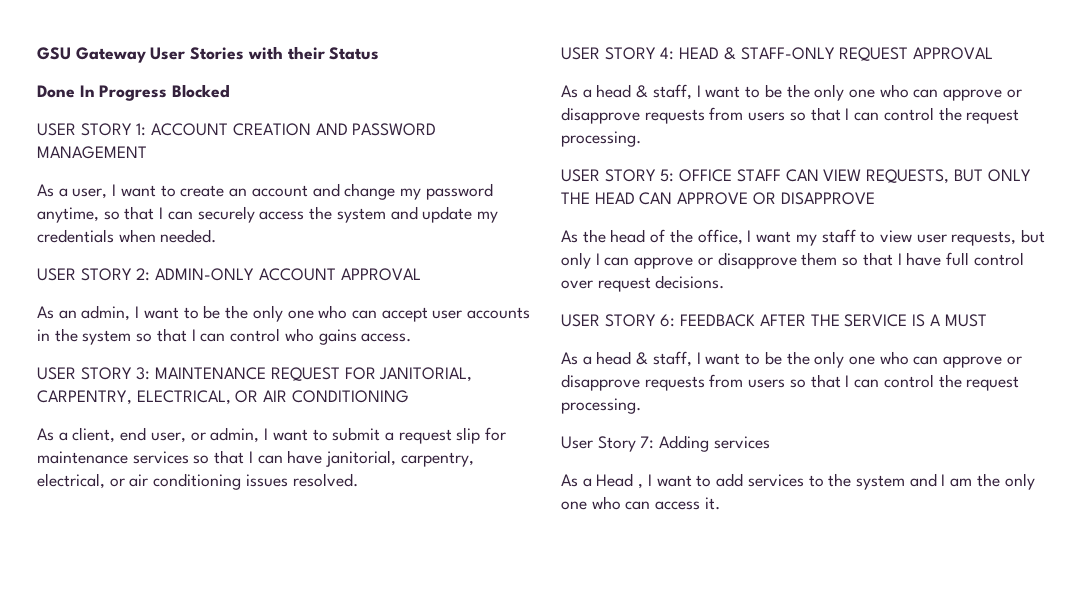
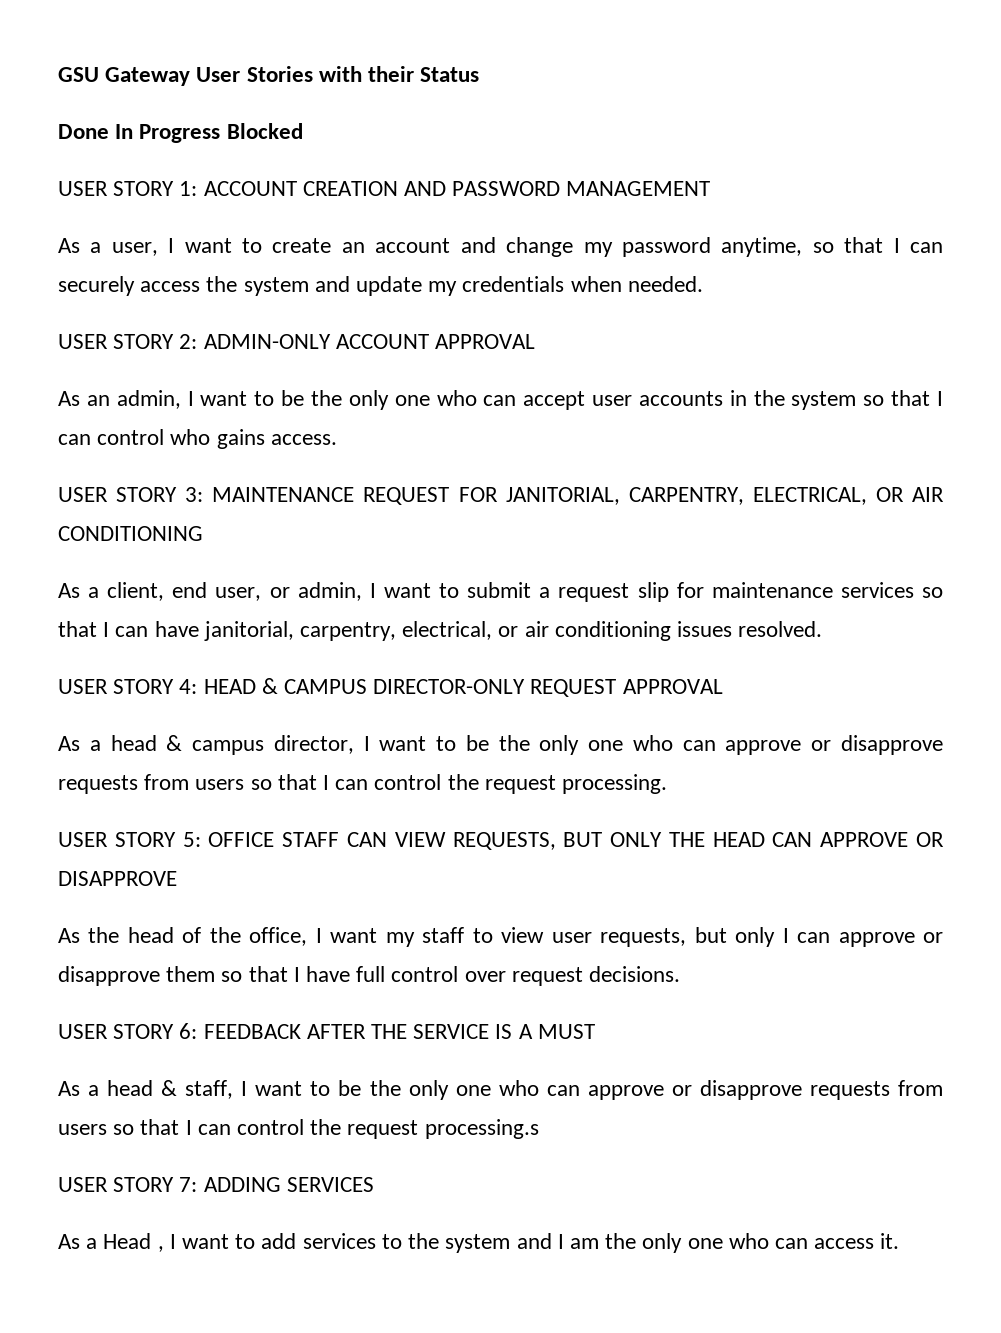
- USER STORY 4: HEAD & STAFF-ONLY REQUEST APPROVAL
- As a head & staff, I want to be the only one who can approve or disapprove requests from users so that I can control the request processing.
+ USER STORY 4: HEAD & CAMPUS DIRECTOR-ONLY REQUEST APPROVAL
+ As a head & campus director, I want to be the only one who can approve or disapprove requests from users so that I can control the request processing.
  USER STORY 6: FEEDBACK AFTER THE SERVICE IS A MUST
- As a head & staff, I want to be the only one who can approve or disapprove requests from users so that I can control the request processing.
- User Story 7: Adding services
+ As a head & staff, I want to be the only one who can approve or disapprove requests from users so that I can control the request processing.s
+ USER STORY 7: ADDING SERVICES

